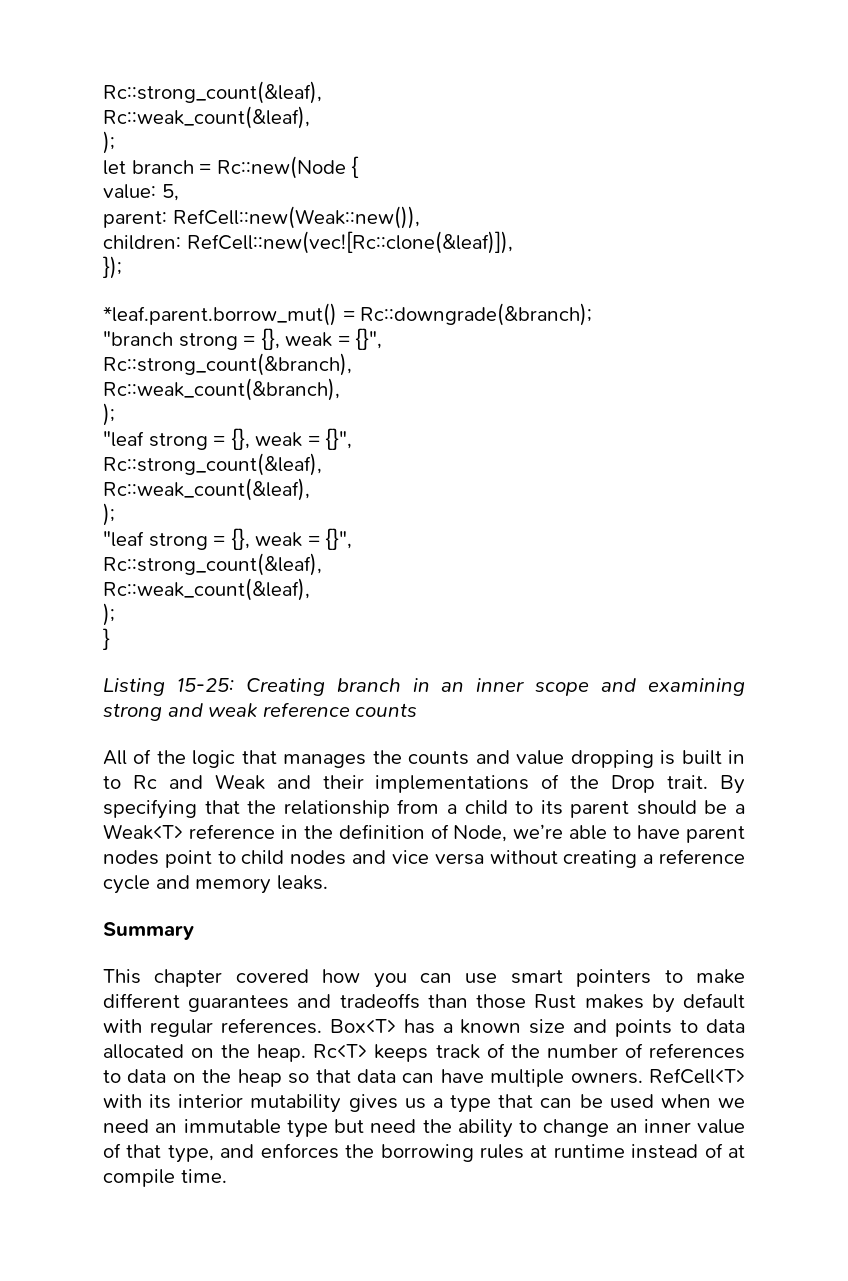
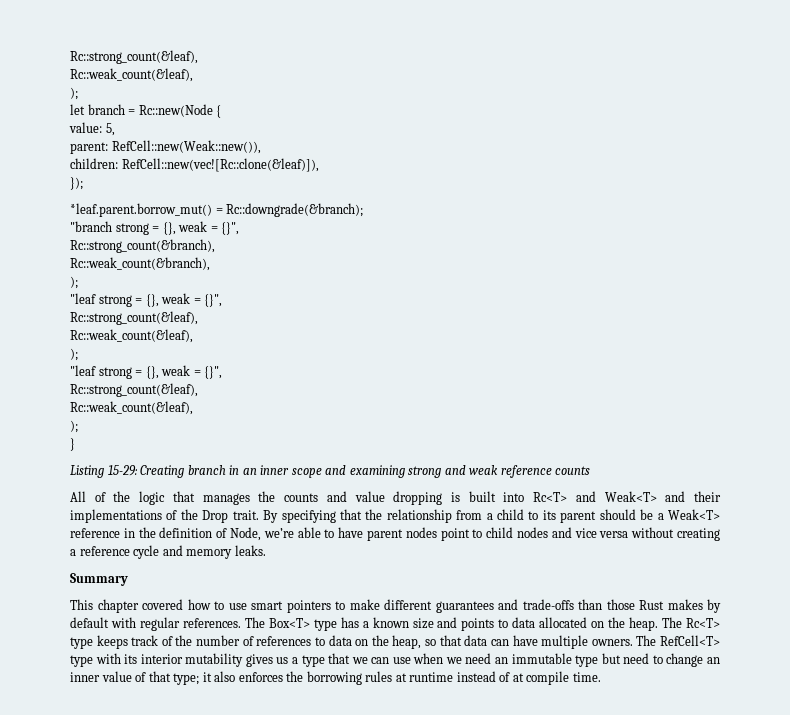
- Listing 15-25: Creating branch in an inner scope and examining strong and weak reference counts
+ Listing 15-29: Creating branch in an inner scope and examining strong and weak reference counts
- All of the logic that manages the counts and value dropping is built in to Rc and Weak and their implementations of the Drop trait.
+ All of the logic that manages the counts and value dropping is built into Rc<T> and Weak<T> and their implementations of the Drop trait.
- This chapter covered how you can use smart pointers to make different guarantees and tradeoffs than those Rust makes by default with regular references.
+ This chapter covered how to use smart pointers to make different guarantees and trade-offs than those Rust makes by default with regular references.
- Box<T> has a known size and points to data allocated on the heap.
+ The Box<T> type has a known size and points to data allocated on the heap.
- Rc<T> keeps track of the number of references to data on the heap so that data can have multiple owners.
+ The Rc<T> type keeps track of the number of references to data on the heap, so that data can have multiple owners.
- RefCell<T> with its interior mutability gives us a type that can be used when we need an immutable type but need the ability to change an inner value of that type, and enforces the borrowing rules at runtime instead of at compile time.
+ The RefCell<T> type with its interior mutability gives us a type that we can use when we need an immutable type but need to change an inner value of that type; it also enforces the borrowing rules at runtime instead of at compile time.

